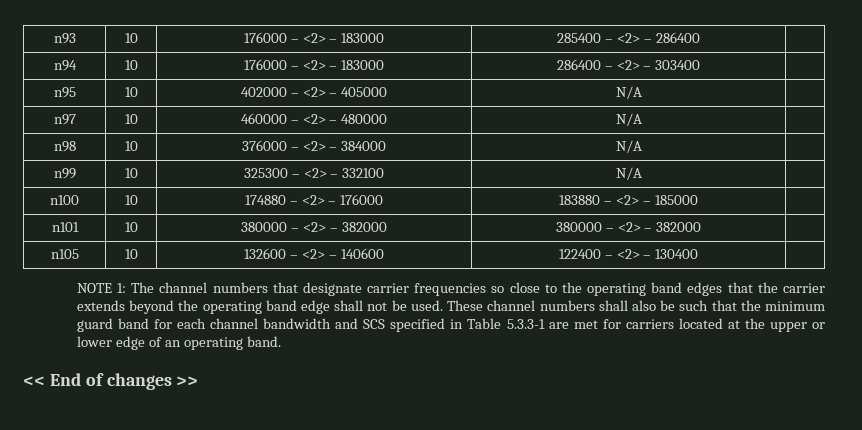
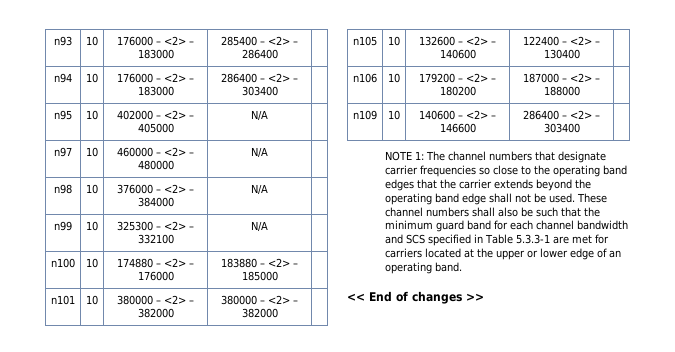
+ n106 | 10 | 179200 – <2> – 180200 | 187000 – <2> – 188000 |
+ n109 | 10 | 140600 – <2> – 146600 | 286400 – <2> – 303400 |

